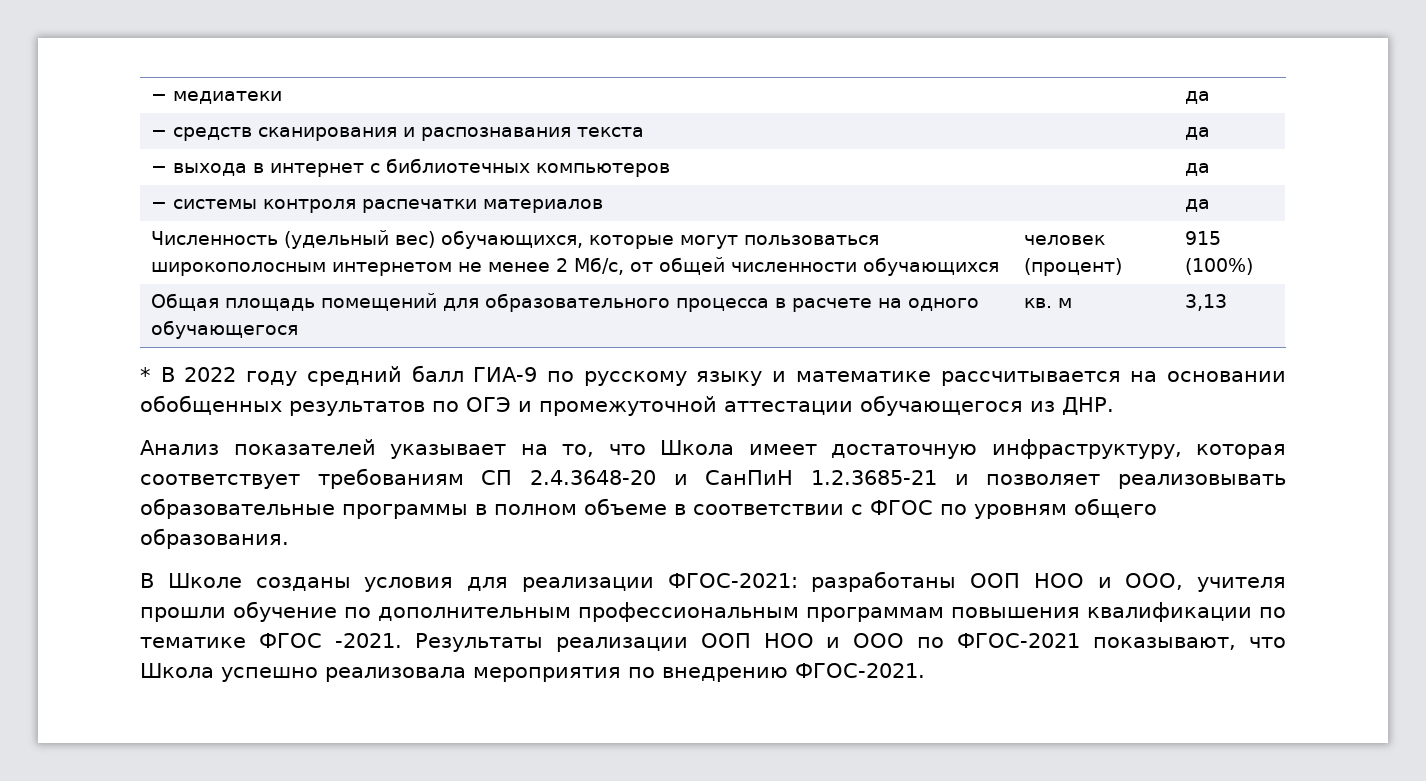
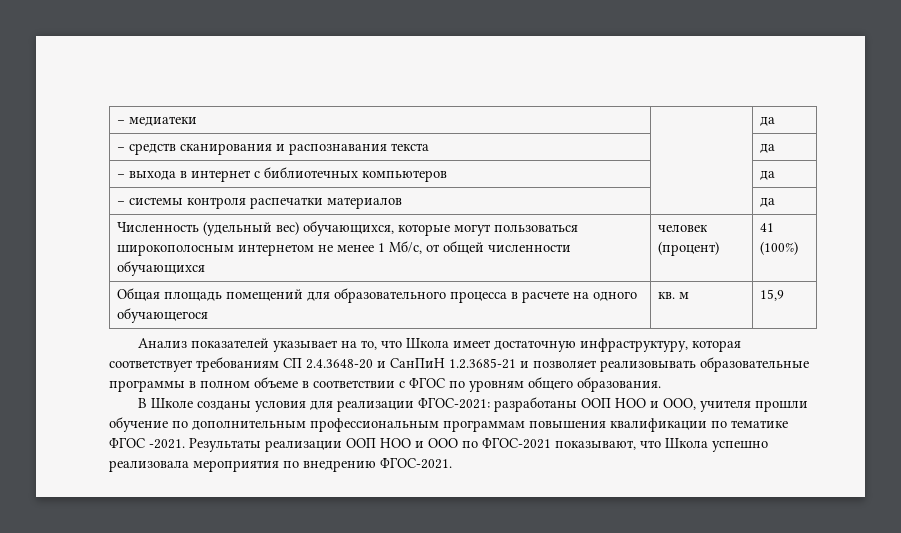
- Численность (удельный вес) обучающихся, которые могут пользоваться широкополосным интернетом не менее 2 Мб/с, от общей численности обучающихся | человек (процент) | 915 (100%)
+ Численность (удельный вес) обучающихся, которые могут пользоваться широкополосным интернетом не менее 1 Мб/с, от общей численности обучающихся | человек (процент) | 41 (100%)
- Общая площадь помещений для образовательного процесса в расчете на одного обучающегося | кв. м | 3,13
- * В 2022 году средний балл ГИА-9 по русскому языку и математике рассчитывается на основании обобщенных результатов по ОГЭ и промежуточной аттестации обучающегося из ДНР.
+ Общая площадь помещений для образовательного процесса в расчете на одного обучающегося | кв. м | 15,9

